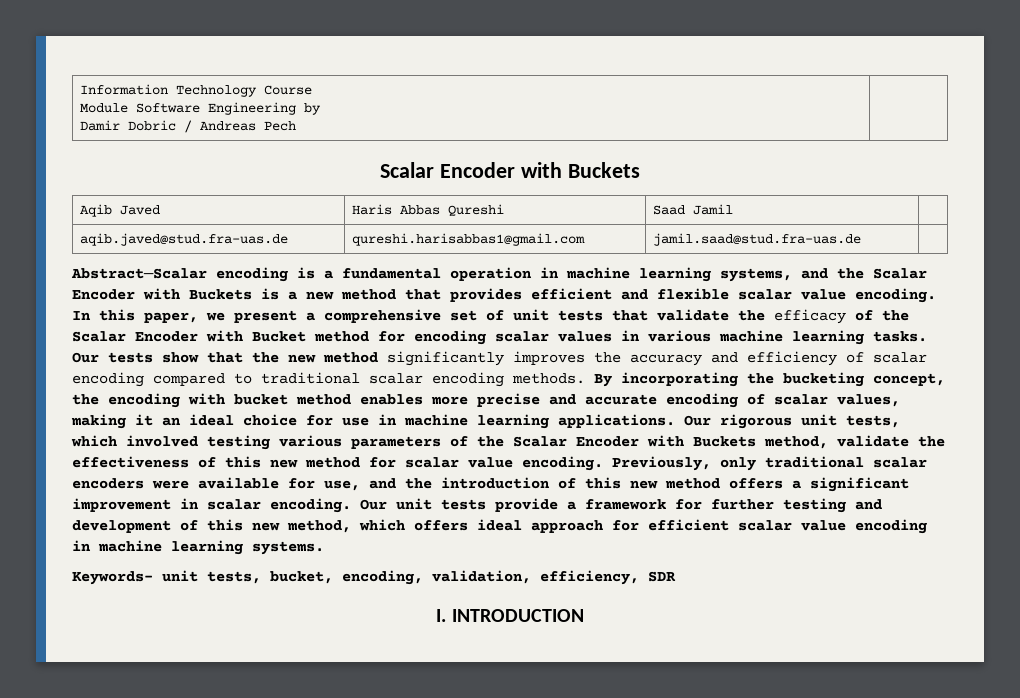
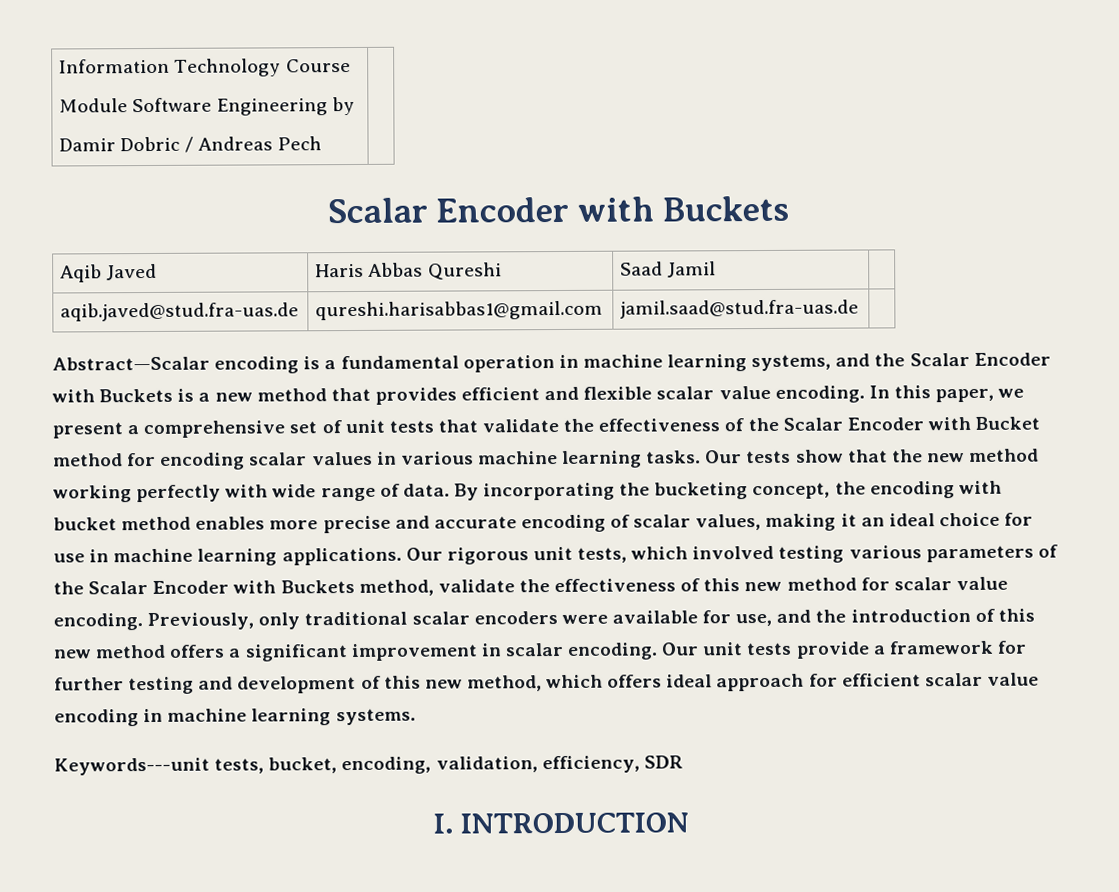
- In this paper, we present a comprehensive set of unit tests that validate the efficacy of the Scalar Encoder with Bucket method for encoding scalar values in various machine learning tasks.
+ In this paper, we present a comprehensive set of unit tests that validate the effectiveness of the Scalar Encoder with Bucket method for encoding scalar values in various machine learning tasks.
- Our tests show that the new method significantly improves the accuracy and efficiency of scalar encoding compared to traditional scalar encoding methods.
+ Our tests show that the new method working perfectly with wide range of data.
- Keywords- unit tests, bucket, encoding, validation, efficiency, SDR
+ Keywords---unit tests, bucket, encoding, validation, efficiency, SDR

